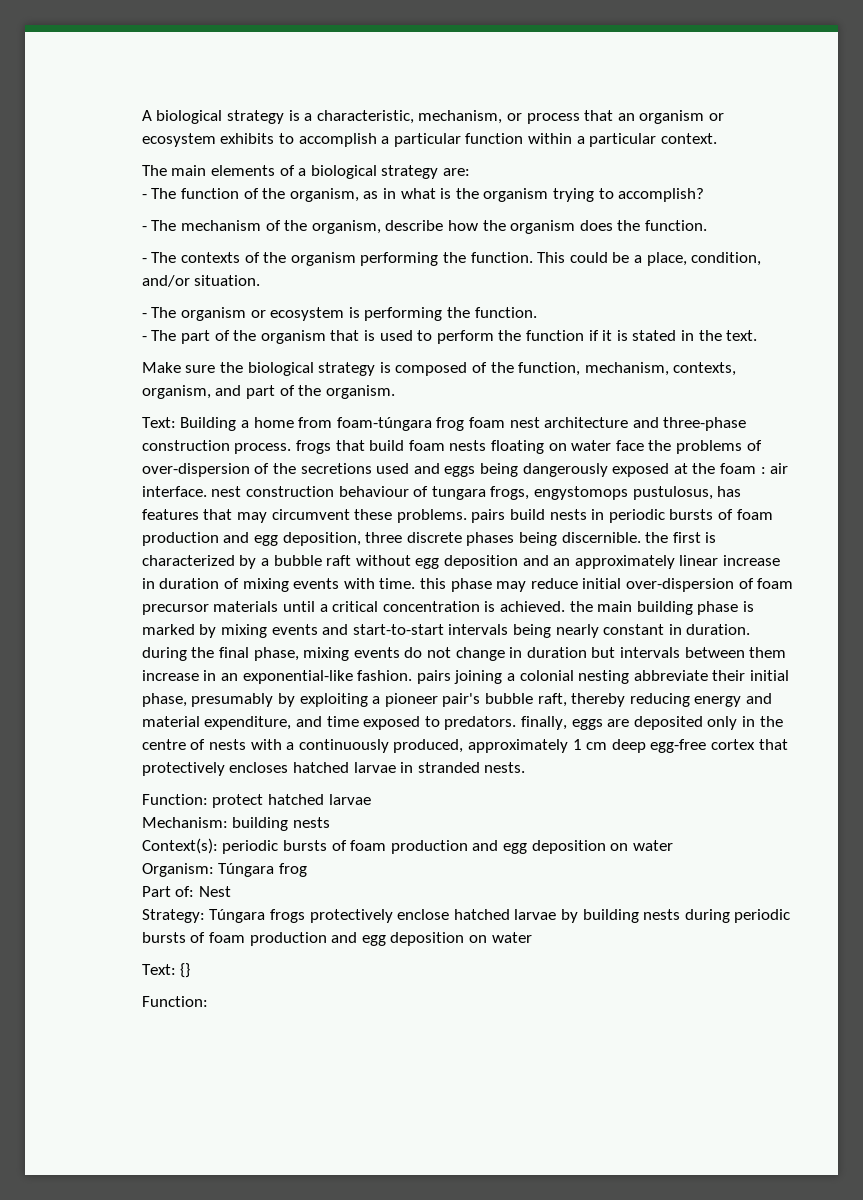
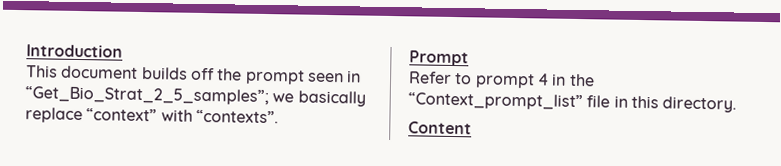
- A biological strategy is a characteristic, mechanism, or process that an organism or ecosystem exhibits to accomplish a particular function within a particular context.
- The main elements of a biological strategy are:
- - The function of the organism, as in what is the organism trying to accomplish?
- - The mechanism of the organism, describe how the organism does the function.
- - The contexts of the organism performing the function. This could be a place, condition, and/or situation.
- - The organism or ecosystem is performing the function.
- - The part of the organism that is used to perform the function if it is stated in the text.
- Make sure the biological strategy is composed of the function, mechanism, contexts, organism, and part of the organism.
- Text: Building a home from foam-túngara frog foam nest architecture and three-phase construction process. frogs that build foam nests floating on water face the problems of over-dispersion of the secretions used and eggs being dangerously exposed at the foam : air interface. nest construction behaviour of tungara frogs, engystomops pustulosus, has features that may circumvent these problems. pairs build nests in periodic bursts of foam production and egg deposition, three discrete phases being discernible. the first is characterized by a bubble raft without egg deposition and an approximately linear increase in duration of mixing events with time. this phase may reduce initial over-dispersion of foam precursor materials until a critical concentration is achieved. the main building phase is marked by mixing events and start-to-start intervals being nearly constant in duration. during the final phase, mixing events do not change in duration but intervals between them increase in an exponential-like fashion. pairs joining a colonial nesting abbreviate their initial phase, presumably by exploiting a pioneer pair's bubble raft, thereby reducing energy and material expenditure, and time exposed to predators. finally, eggs are deposited only in the centre of nests with a continuously produced, approximately 1 cm deep egg-free cortex that protectively encloses hatched larvae in stranded nests.
- Function: protect hatched larvae
- Mechanism: building nests
- Context(s): periodic bursts of foam production and egg deposition on water
- Organism: Túngara frog
- Part of: Nest
- Strategy: Túngara frogs protectively enclose hatched larvae by building nests during periodic bursts of foam production and egg deposition on water
- Text: {}
- Function:
+ Introduction
+ This document builds off the prompt seen in “Get_Bio_Strat_2_5_samples”; we basically replace “context” with “contexts”.
+ Prompt
+ Refer to prompt 4 in the “Context_prompt_list” file in this directory.
+ Content

